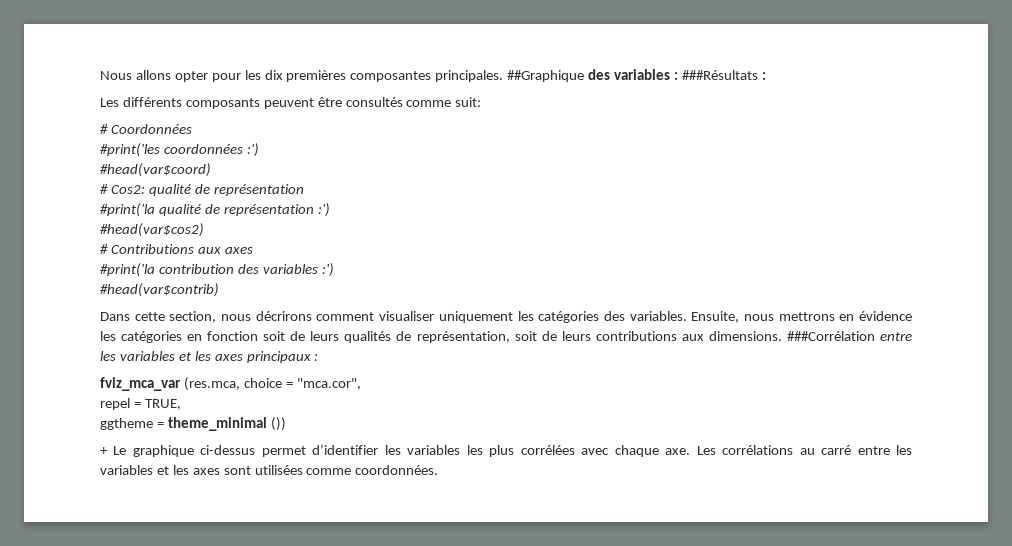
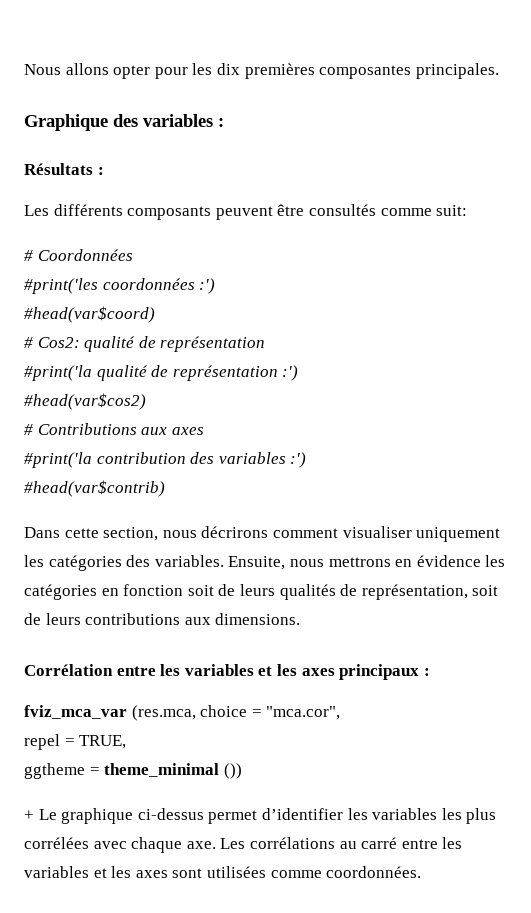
- Nous allons opter pour les dix premières composantes principales. ##Graphique des variables : ###Résultats :
+ Nous allons opter pour les dix premières composantes principales.
+ Graphique des variables :
+ Résultats :
- Ensuite, nous mettrons en évidence les catégories en fonction soit de leurs qualités de représentation, soit de leurs contributions aux dimensions. ###Corrélation entre les variables et les axes principaux :
+ Ensuite, nous mettrons en évidence les catégories en fonction soit de leurs qualités de représentation, soit de leurs contributions aux dimensions.
+ Corrélation entre les variables et les axes principaux :

